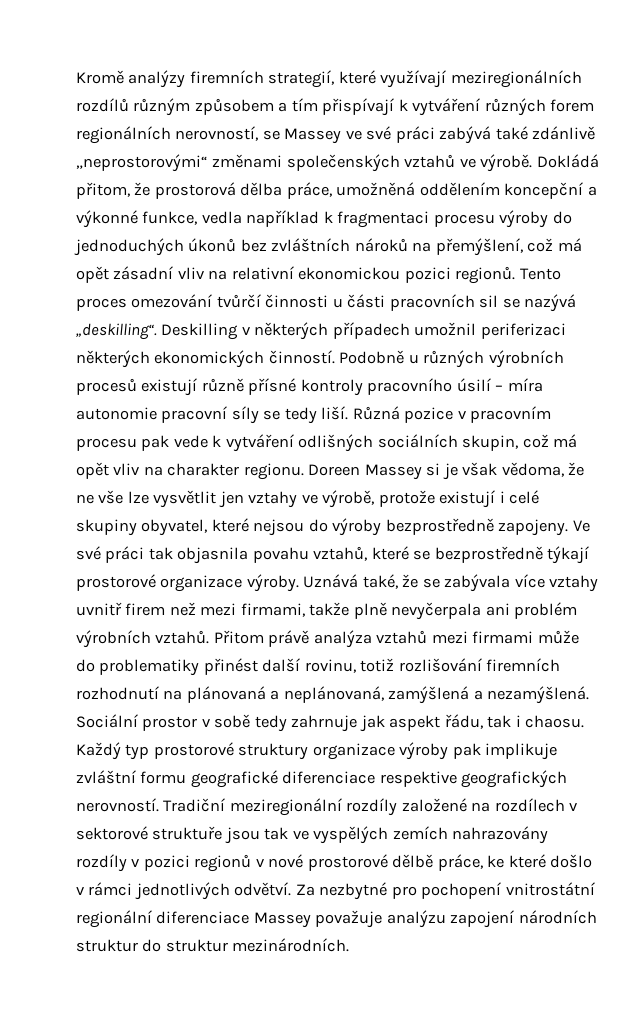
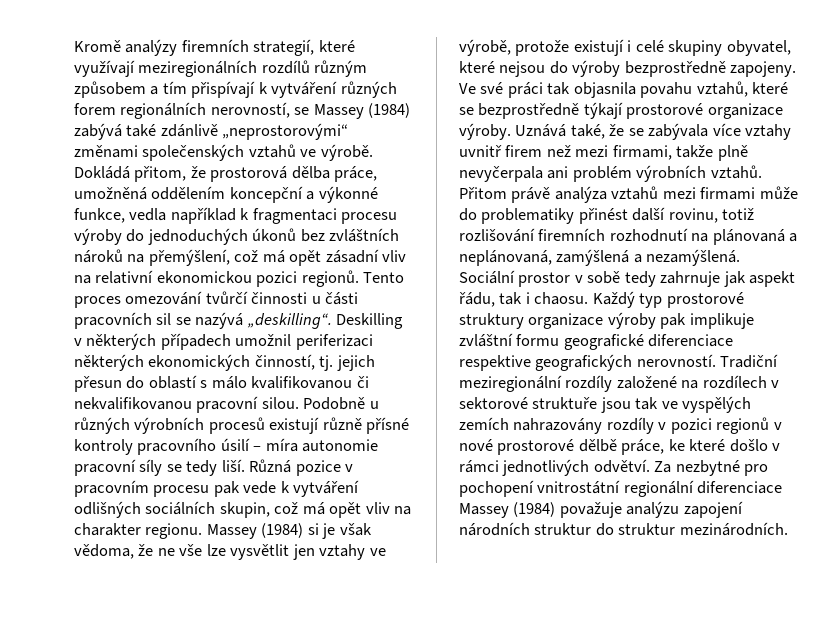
- Kromě analýzy firemních strategií, které využívají meziregionálních rozdílů různým způsobem a tím přispívají k vytváření různých forem regionálních nerovností, se Massey ve své práci zabývá také zdánlivě „neprostorovými“ změnami společenských vztahů ve výrobě.
+ Kromě analýzy firemních strategií, které využívají meziregionálních rozdílů různým způsobem a tím přispívají k vytváření různých forem regionálních nerovností, se Massey (1984) zabývá také zdánlivě „neprostorovými“ změnami společenských vztahů ve výrobě.
- Deskilling v některých případech umožnil periferizaci některých ekonomických činností.
+ Deskilling v některých případech umožnil periferizaci některých ekonomických činností, tj. jejich přesun do oblastí s málo kvalifikovanou či nekvalifikovanou pracovní silou.
- Doreen Massey si je však vědoma, že ne vše lze vysvětlit jen vztahy ve výrobě, protože existují i celé skupiny obyvatel, které nejsou do výroby bezprostředně zapojeny.
+ Massey (1984) si je však vědoma, že ne vše lze vysvětlit jen vztahy ve výrobě, protože existují i celé skupiny obyvatel, které nejsou do výroby bezprostředně zapojeny.
- Za nezbytné pro pochopení vnitrostátní regionální diferenciace Massey považuje analýzu zapojení národních struktur do struktur mezinárodních.
+ Za nezbytné pro pochopení vnitrostátní regionální diferenciace Massey (1984) považuje analýzu zapojení národních struktur do struktur mezinárodních.

